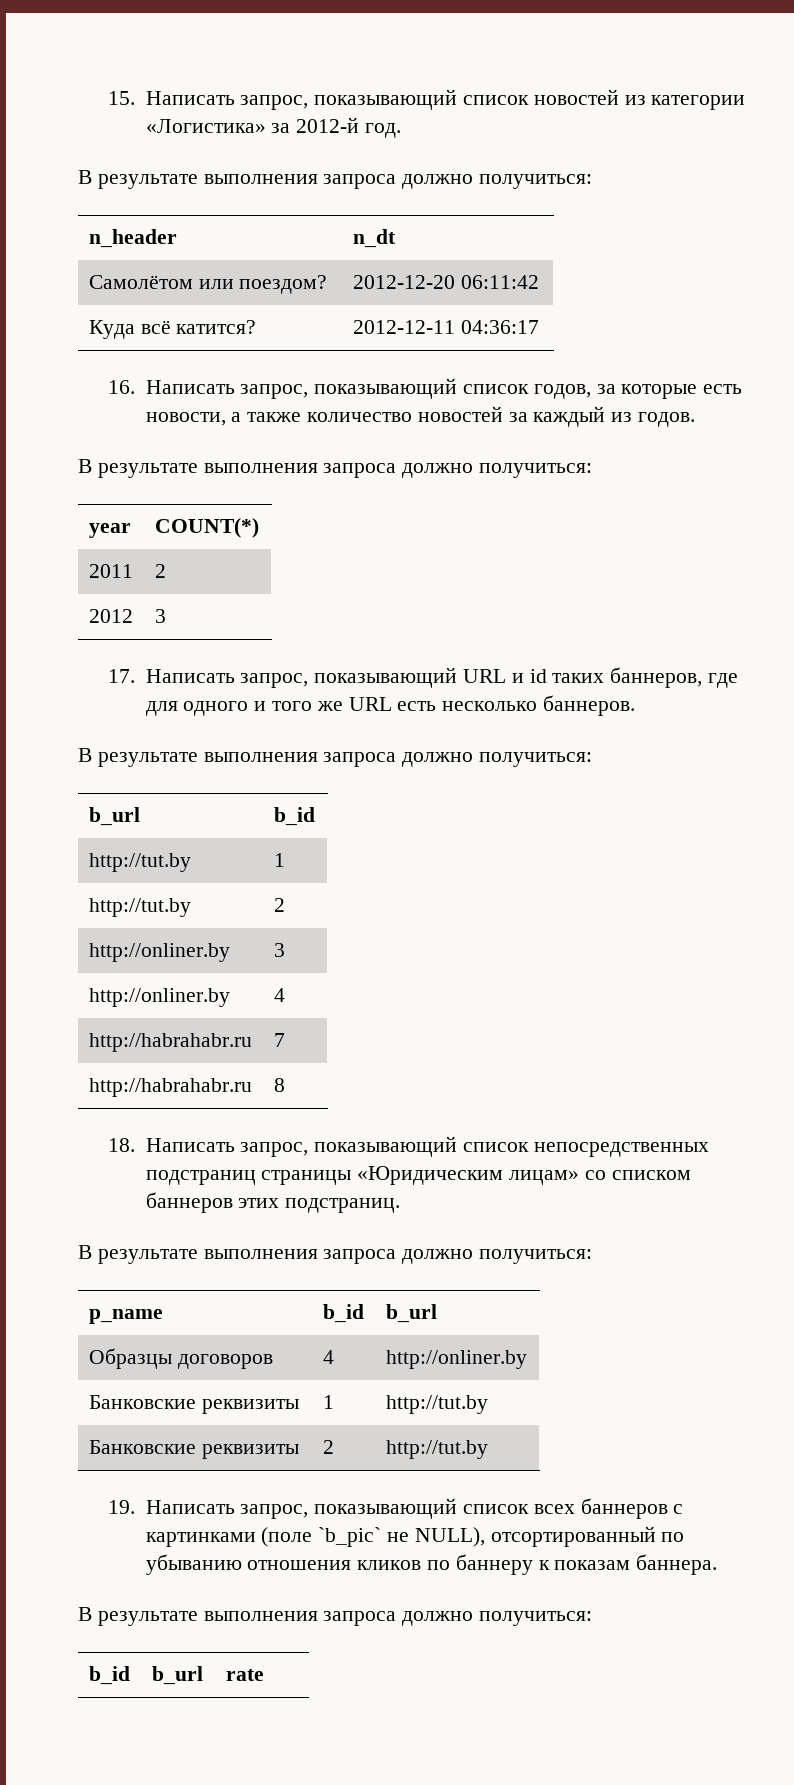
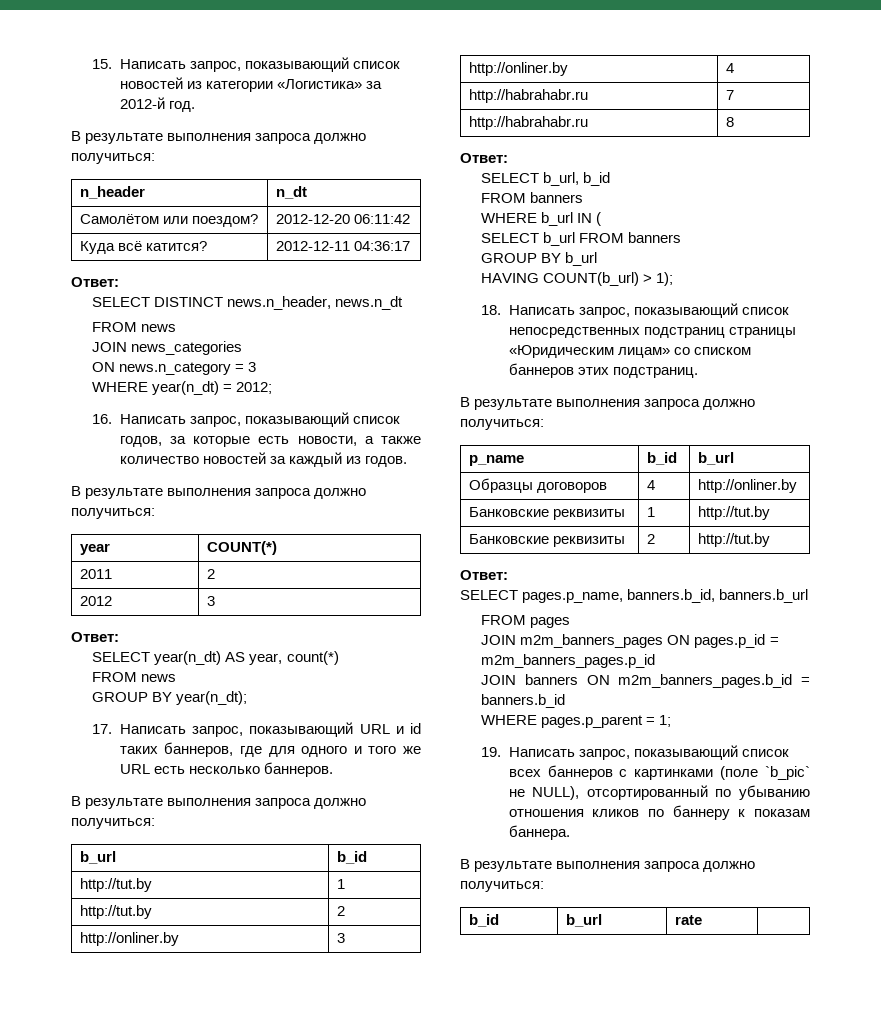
  Куда всё катится? | 2012-12-11 04:36:17
+ Ответ:
+ SELECT DISTINCT news.n_header, news.n_dt
+ FROM news
+ JOIN news_categories
+ ON news.n_category = 3
+ WHERE year(n_dt) = 2012;
  2012 | 3
+ Ответ:
+ SELECT year(n_dt) AS year, count(*)
+ FROM news
+ GROUP BY year(n_dt);
  http://habrahabr.ru | 8
+ Ответ:
+ SELECT b_url, b_id
+ FROM banners
+ WHERE b_url IN (
+ SELECT b_url FROM banners
+ GROUP BY b_url
+ HAVING COUNT(b_url) > 1);
  Банковские реквизиты | 2 | http://tut.by
+ Ответ:
+ SELECT pages.p_name, banners.b_id, banners.b_url
+ FROM pages
+ JOIN m2m_banners_pages ON pages.p_id = m2m_banners_pages.p_id
+ JOIN banners ON m2m_banners_pages.b_id = banners.b_id
+ WHERE pages.p_parent = 1;

